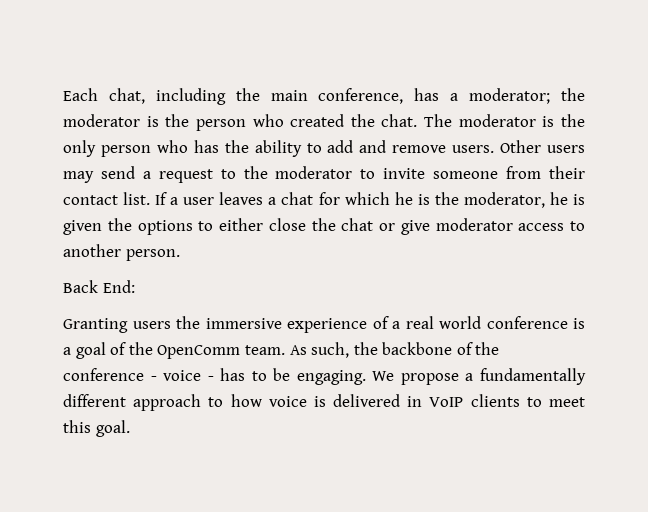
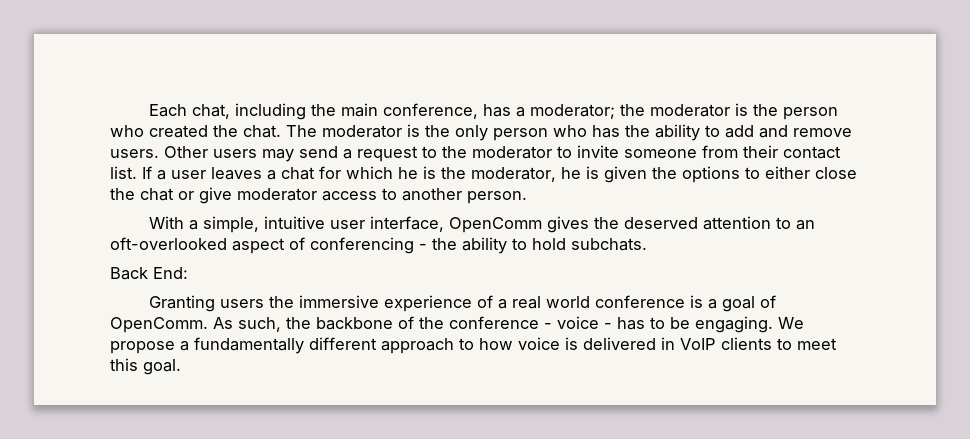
+ With a simple, intuitive user interface, OpenComm gives the deserved attention to an oft-overlooked aspect of conferencing - the ability to hold subchats.
- Granting users the immersive experience of a real world conference is a goal of the OpenComm team.
+ Granting users the immersive experience of a real world conference is a goal of OpenComm.

